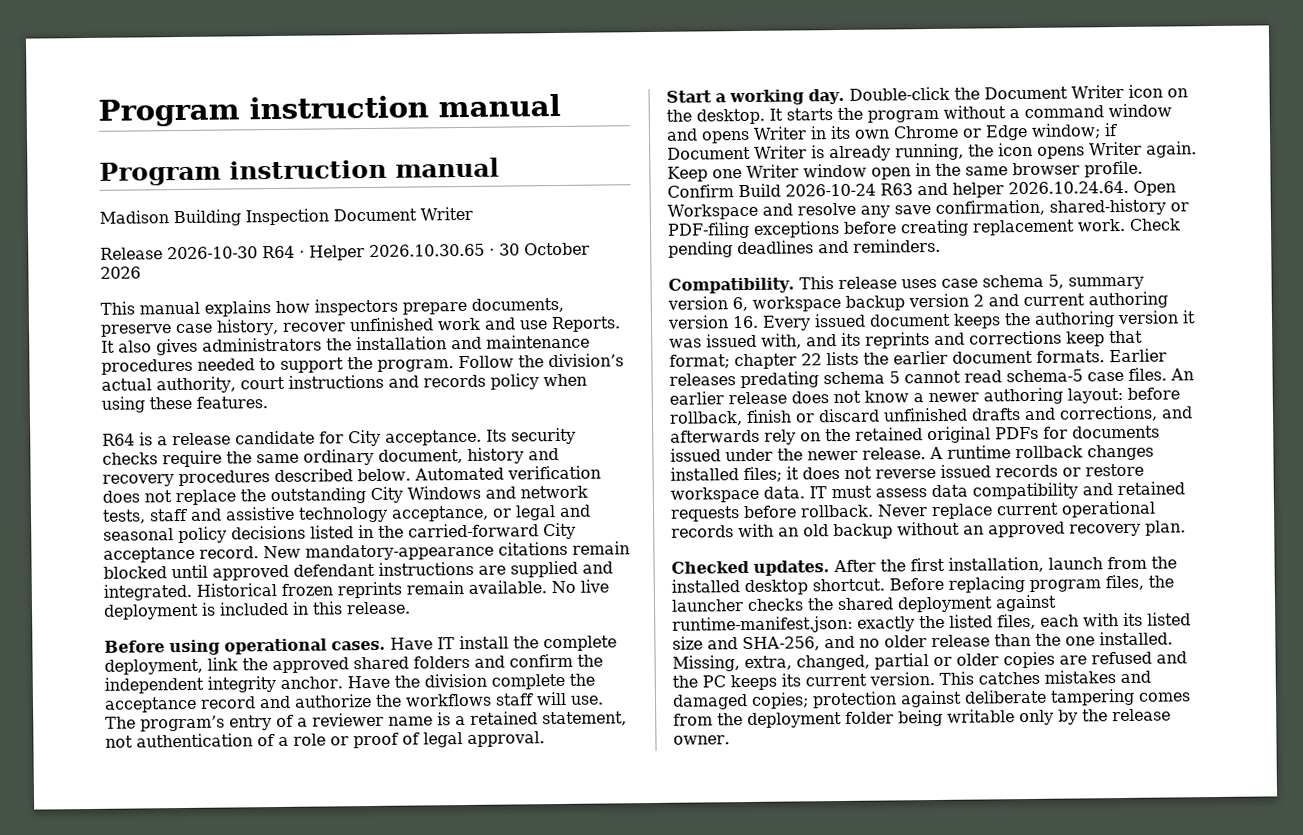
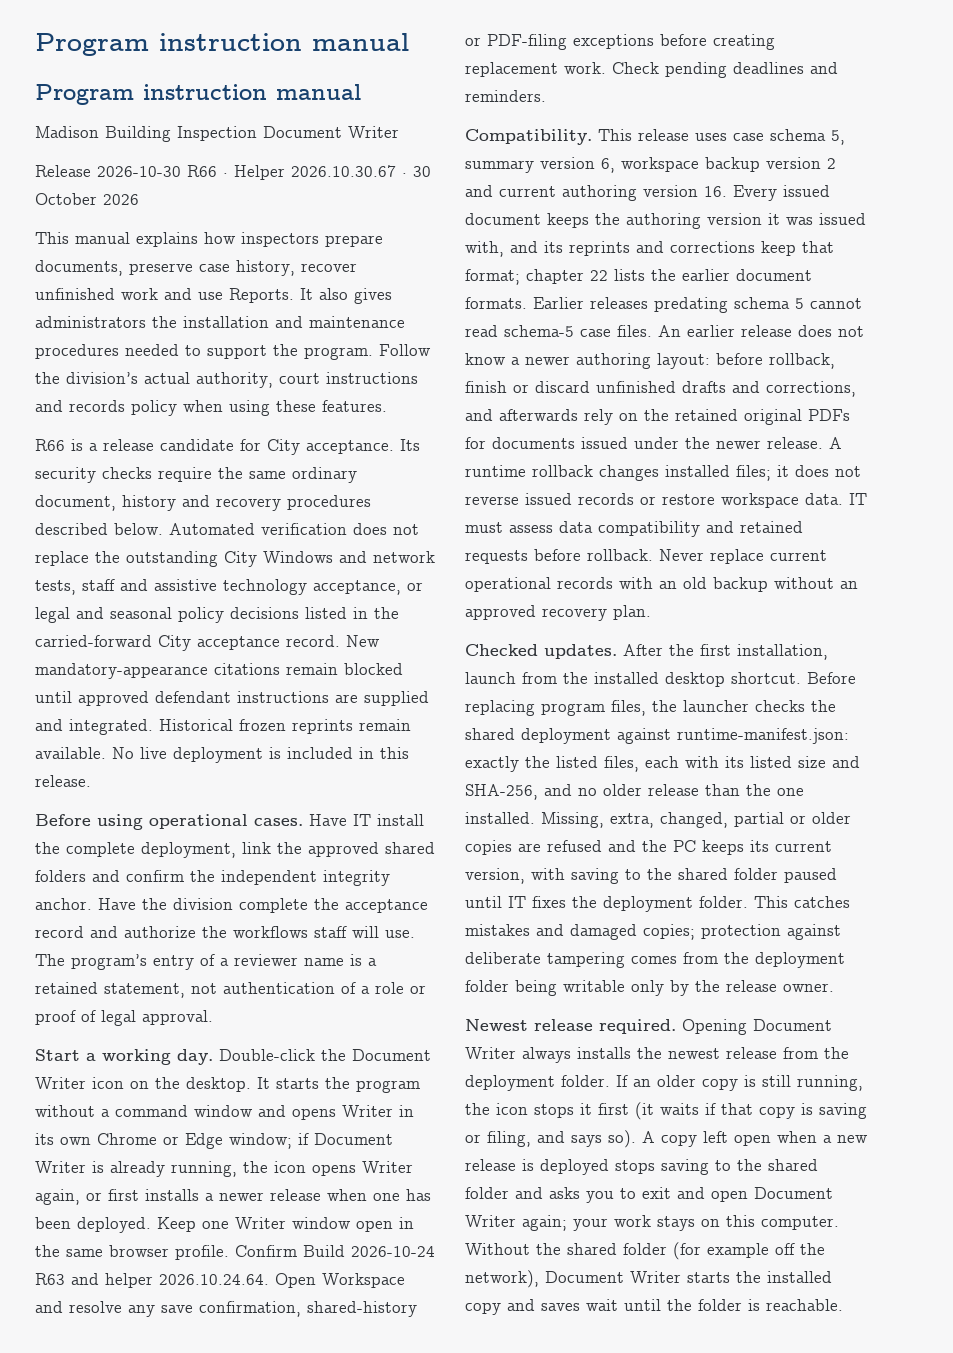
- Release 2026-10-30 R64 · Helper 2026.10.30.65 · 30 October 2026
+ Release 2026-10-30 R66 · Helper 2026.10.30.67 · 30 October 2026
- R64 is a release candidate for City acceptance.
+ R66 is a release candidate for City acceptance.
- It starts the program without a command window and opens Writer in its own Chrome or Edge window; if Document Writer is already running, the icon opens Writer again.
+ It starts the program without a command window and opens Writer in its own Chrome or Edge window; if Document Writer is already running, the icon opens Writer again, or first installs a newer release when one has been deployed.
- Missing, extra, changed, partial or older copies are refused and the PC keeps its current version.
+ Missing, extra, changed, partial or older copies are refused and the PC keeps its current version, with saving to the shared folder paused until IT fixes the deployment folder.
+ Newest release required. Opening Document Writer always installs the newest release from the deployment folder. If an older copy is still running, the icon stops it first (it waits if that copy is saving or filing, and says so). A copy left open when a new release is deployed stops saving to the shared folder and asks you to exit and open Document Writer again; your work stays on this computer. Without the shared folder (for example off the network), Document Writer starts the installed copy and saves wait until the folder is reachable.

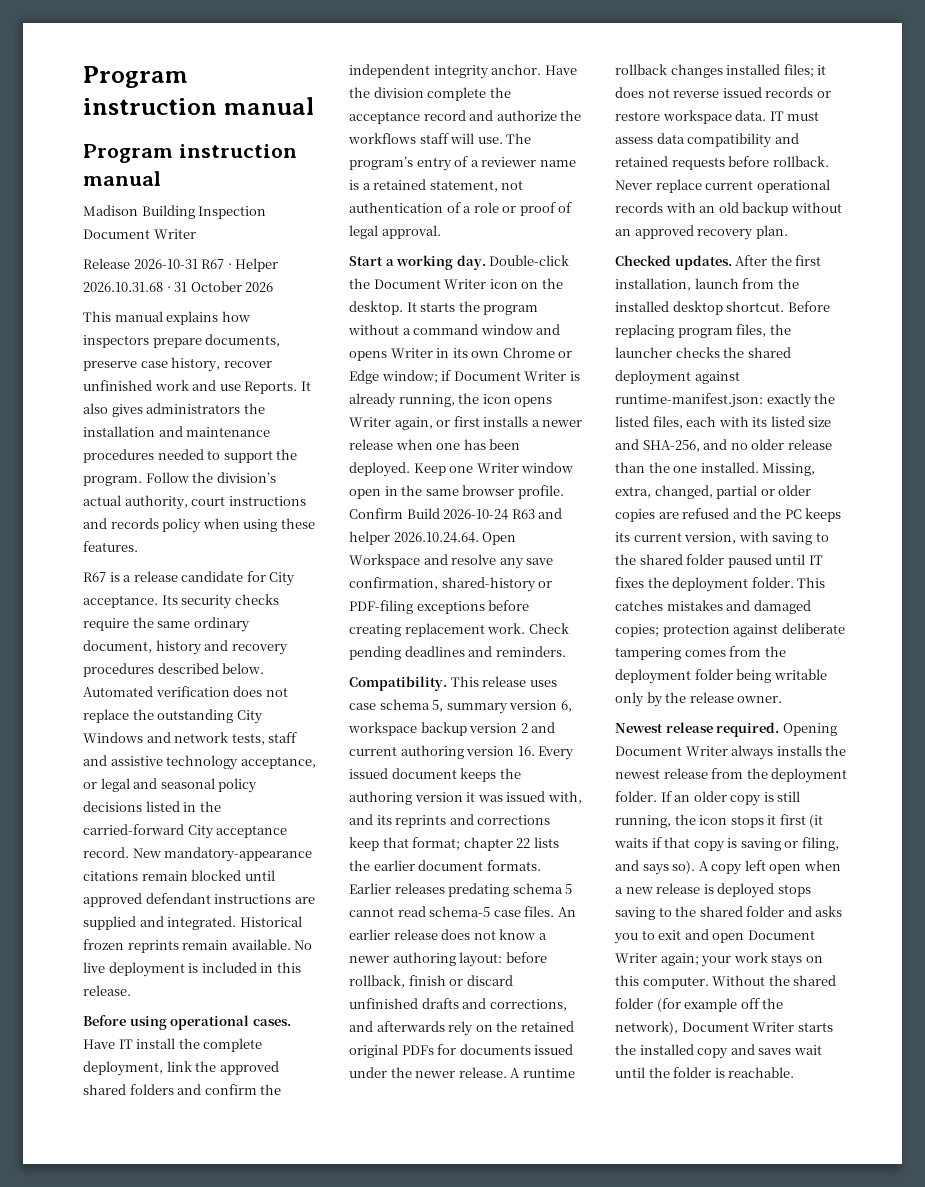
- Release 2026-10-30 R66 · Helper 2026.10.30.67 · 30 October 2026
+ Release 2026-10-31 R67 · Helper 2026.10.31.68 · 31 October 2026
- R66 is a release candidate for City acceptance.
+ R67 is a release candidate for City acceptance.

